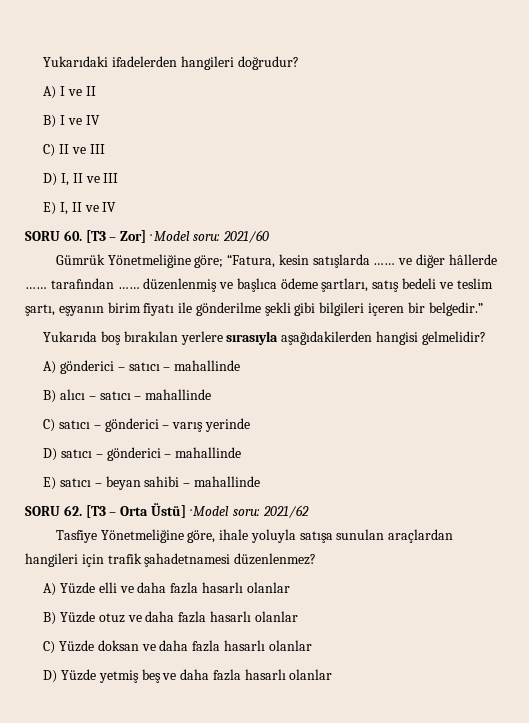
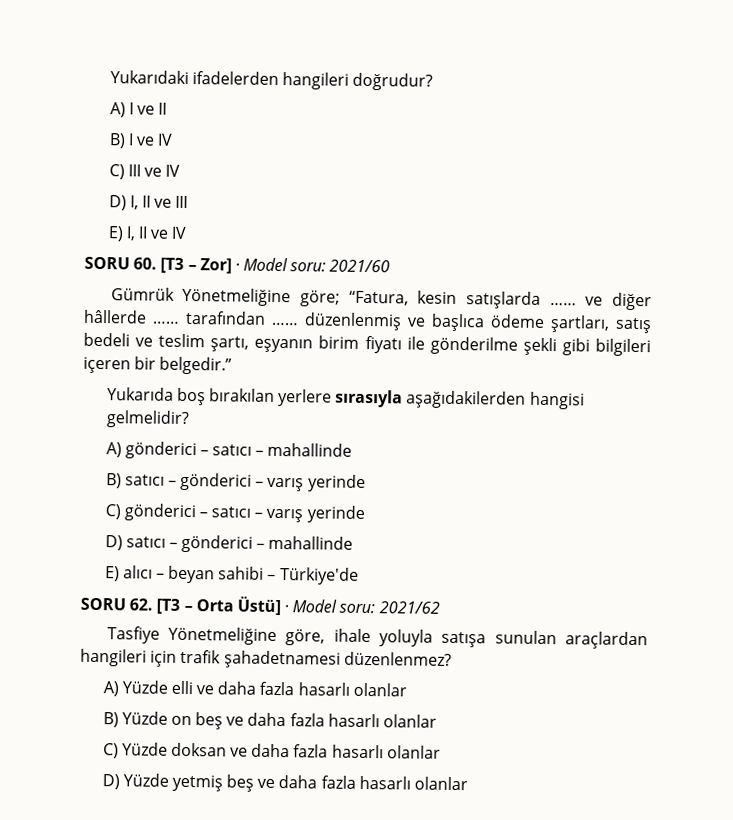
- C) II ve III
+ C) III ve IV
- B) alıcı – satıcı – mahallinde
- C) satıcı – gönderici – varış yerinde
+ B) satıcı – gönderici – varış yerinde
+ C) gönderici – satıcı – varış yerinde
- E) satıcı – beyan sahibi – mahallinde
+ E) alıcı – beyan sahibi – Türkiye'de
- B) Yüzde otuz ve daha fazla hasarlı olanlar
+ B) Yüzde on beş ve daha fazla hasarlı olanlar

